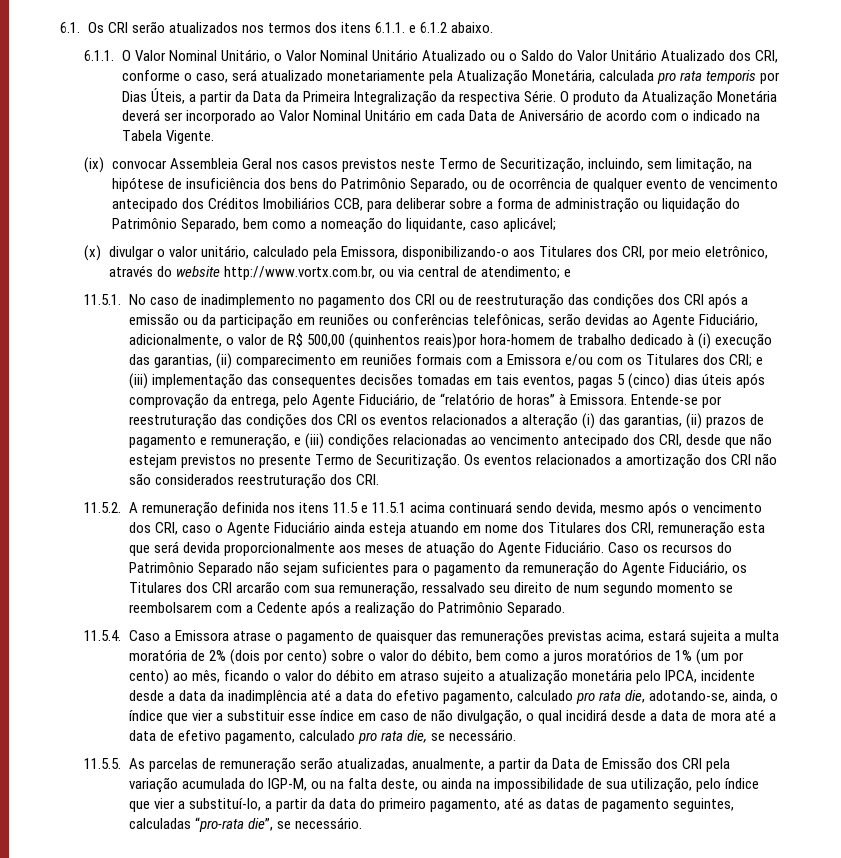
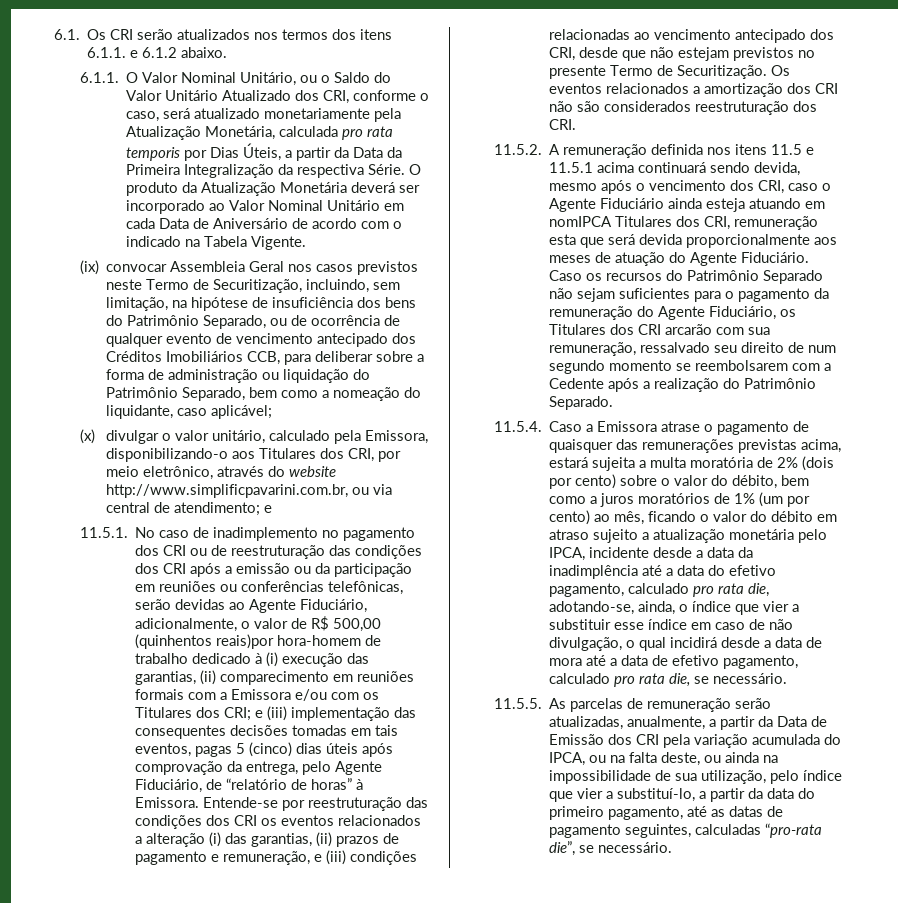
- 6.1.1. O Valor Nominal Unitário, o Valor Nominal Unitário Atualizado ou o Saldo do Valor Unitário Atualizado dos CRI, conforme o caso, será atualizado monetariamente pela Atualização Monetária, calculada pro rata temporis por Dias Úteis, a partir da Data da Primeira Integralização da respectiva Série.
+ 6.1.1. O Valor Nominal Unitário, ou o Saldo do Valor Unitário Atualizado dos CRI, conforme o caso, será atualizado monetariamente pela Atualização Monetária, calculada pro rata temporis por Dias Úteis, a partir da Data da Primeira Integralização da respectiva Série.
- (x) divulgar o valor unitário, calculado pela Emissora, disponibilizando-o aos Titulares dos CRI, por meio eletrônico, através do website http://www.vortx.com.br, ou via central de atendimento; e
+ (x) divulgar o valor unitário, calculado pela Emissora, disponibilizando-o aos Titulares dos CRI, por meio eletrônico, através do website http://www.simplificpavarini.com.br, ou via central de atendimento; e
- 11.5.2. A remuneração definida nos itens 11.5 e 11.5.1 acima continuará sendo devida, mesmo após o vencimento dos CRI, caso o Agente Fiduciário ainda esteja atuando em nome dos Titulares dos CRI, remuneração esta que será devida proporcionalmente aos meses de atuação do Agente Fiduciário.
+ 11.5.2. A remuneração definida nos itens 11.5 e 11.5.1 acima continuará sendo devida, mesmo após o vencimento dos CRI, caso o Agente Fiduciário ainda esteja atuando em nomIPCA Titulares dos CRI, remuneração esta que será devida proporcionalmente aos meses de atuação do Agente Fiduciário.
- 11.5.5. As parcelas de remuneração serão atualizadas, anualmente, a partir da Data de Emissão dos CRI pela variação acumulada do IGP-M, ou na falta deste, ou ainda na impossibilidade de sua utilização, pelo índice que vier a substituí-lo, a partir da data do primeiro pagamento, até as datas de pagamento seguintes, calculadas “pro-rata die”, se necessário.
+ 11.5.5. As parcelas de remuneração serão atualizadas, anualmente, a partir da Data de Emissão dos CRI pela variação acumulada do IPCA, ou na falta deste, ou ainda na impossibilidade de sua utilização, pelo índice que vier a substituí-lo, a partir da data do primeiro pagamento, até as datas de pagamento seguintes, calculadas “pro-rata die”, se necessário.

